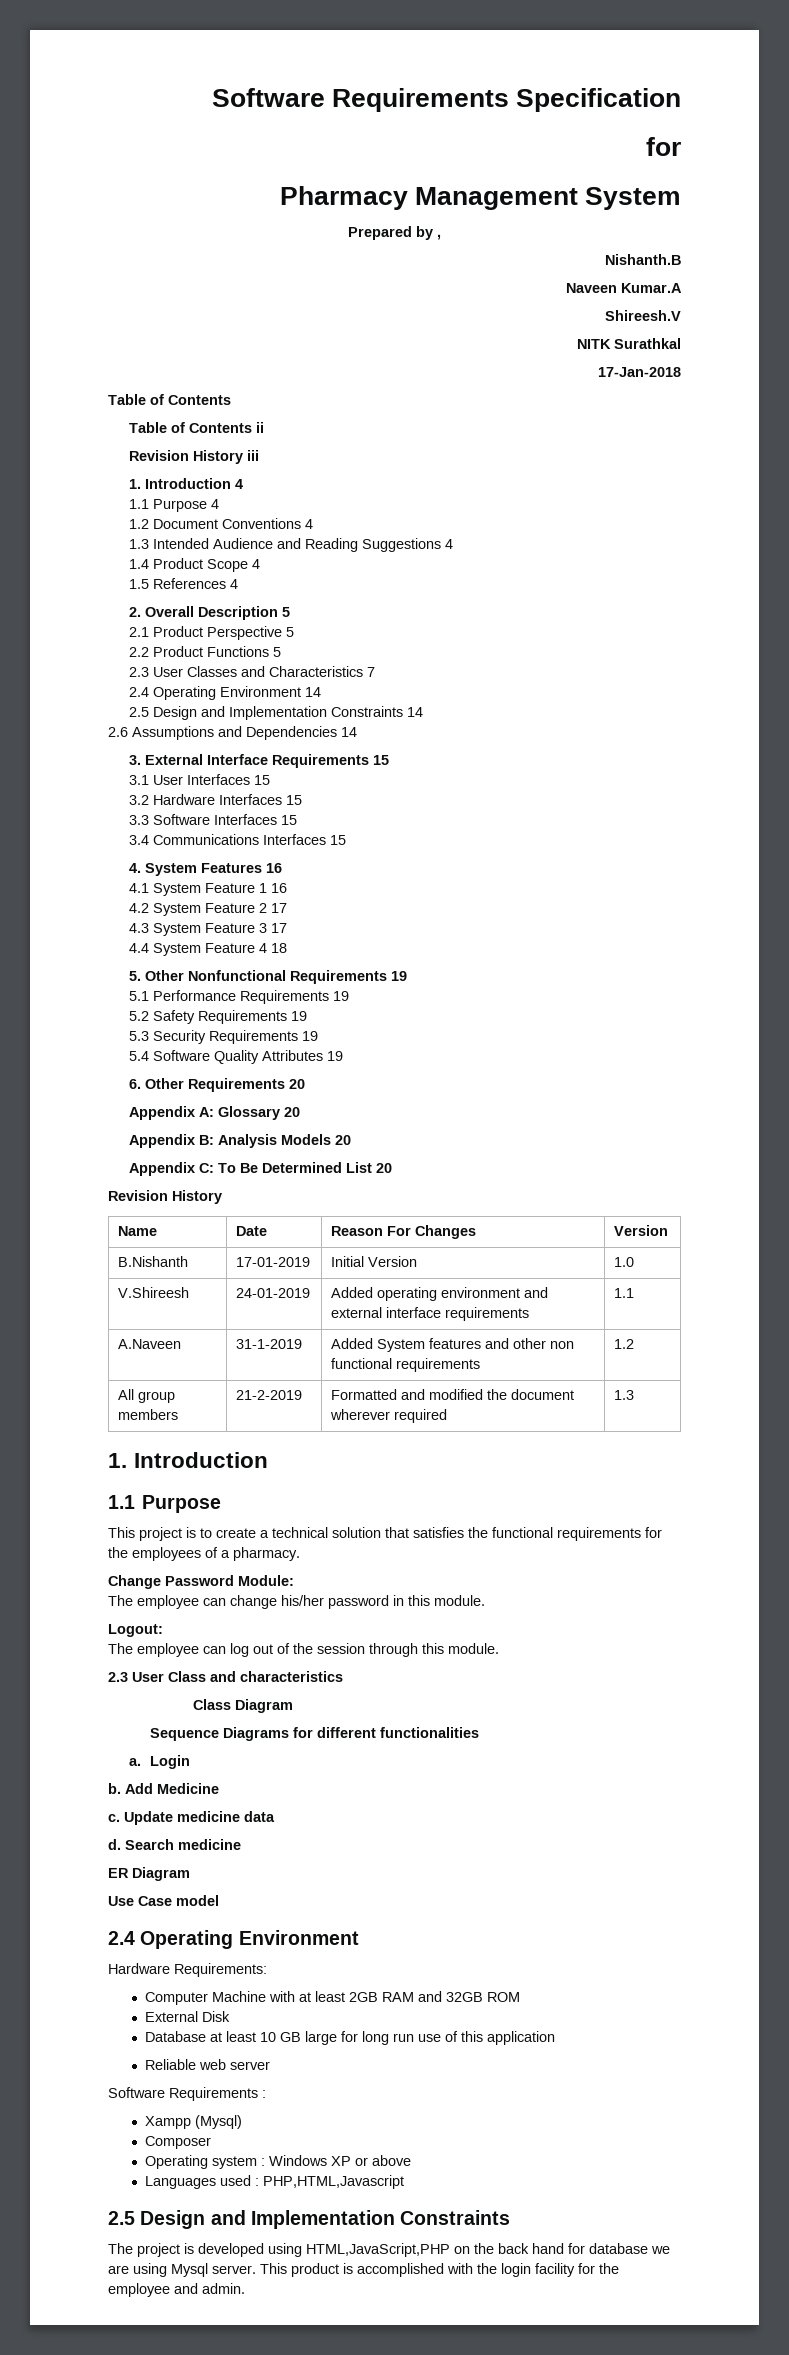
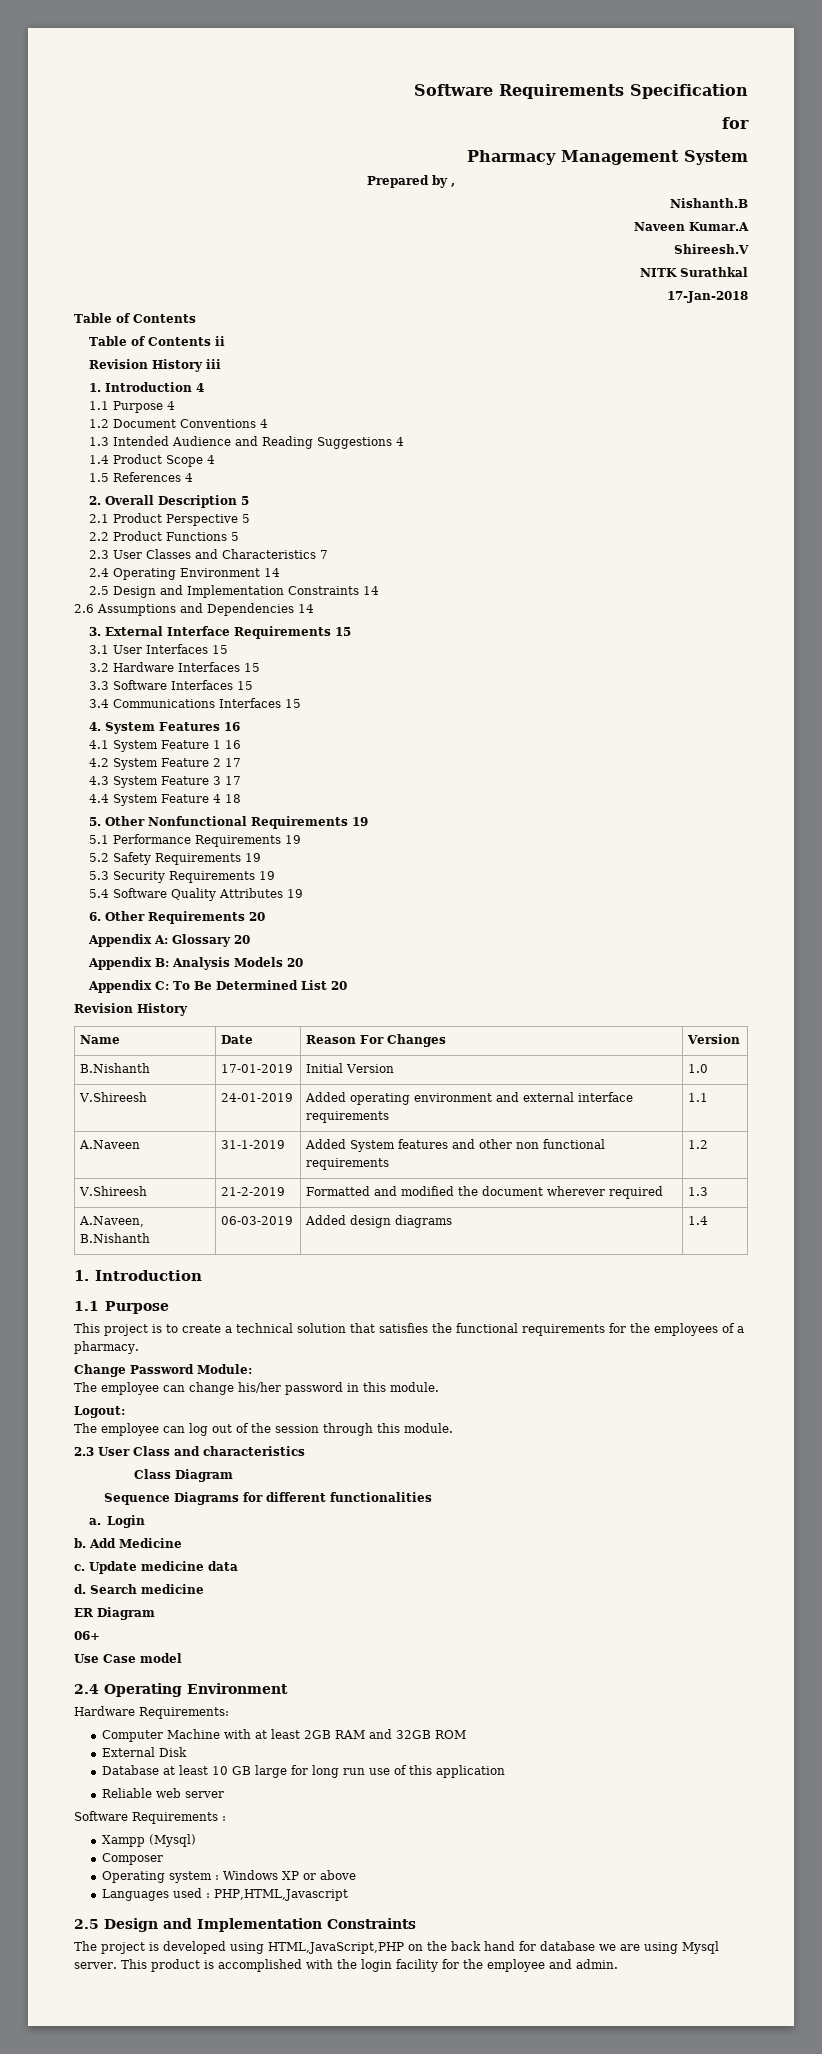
- All group members | 21-2-2019 | Formatted and modified the document wherever required | 1.3
+ V.Shireesh | 21-2-2019 | Formatted and modified the document wherever required | 1.3
+ A.Naveen, B.Nishanth | 06-03-2019 | Added design diagrams | 1.4
+ 06+

